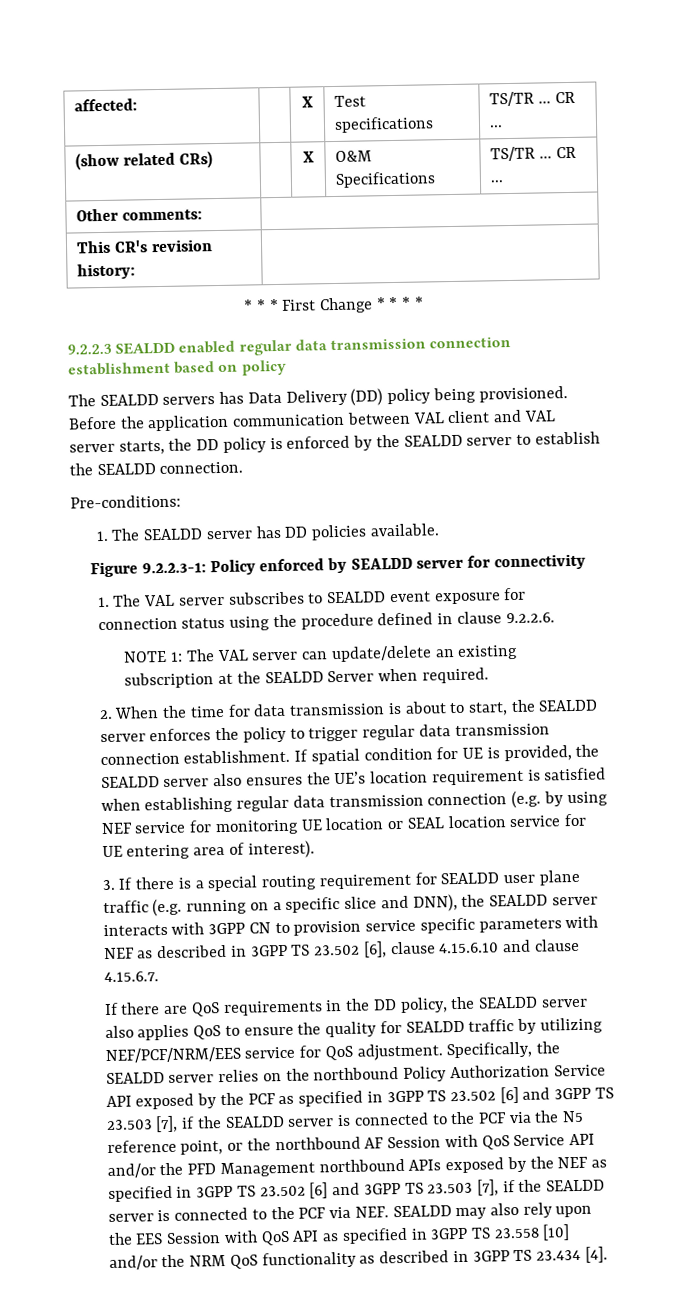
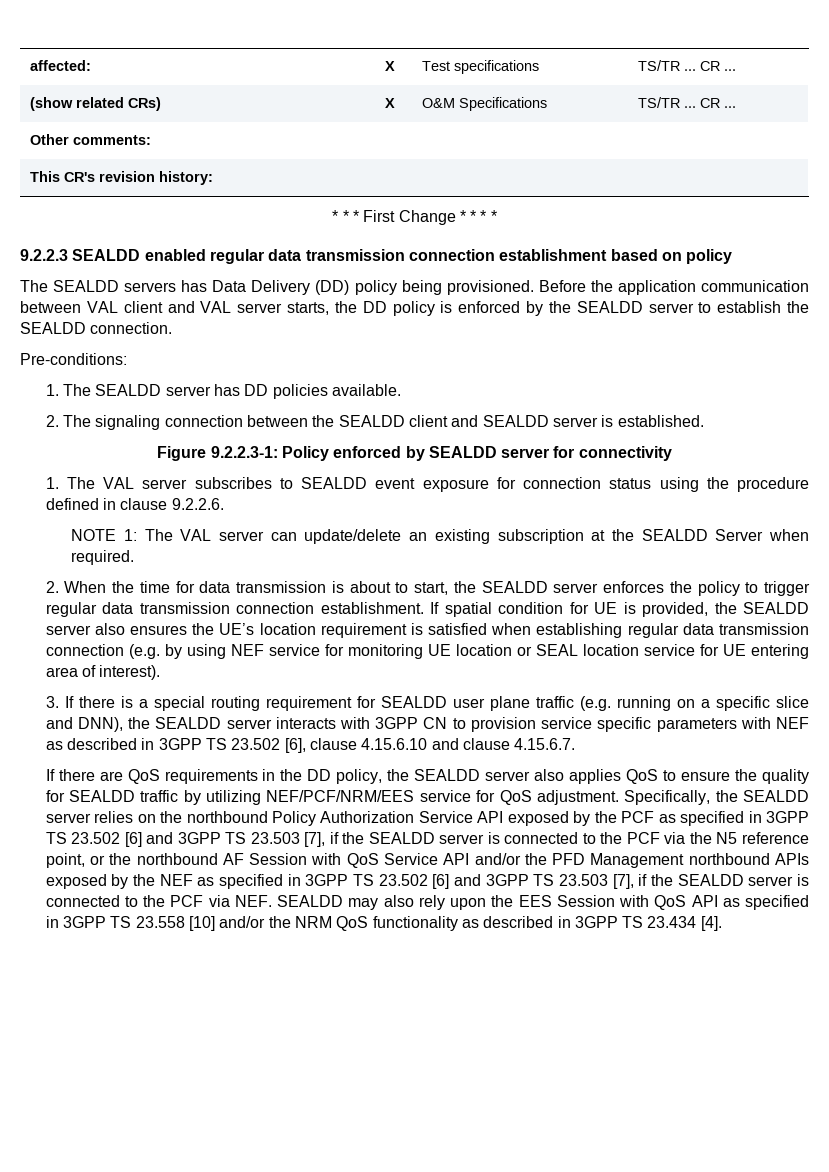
+ 2. The signaling connection between the SEALDD client and SEALDD server is established.

